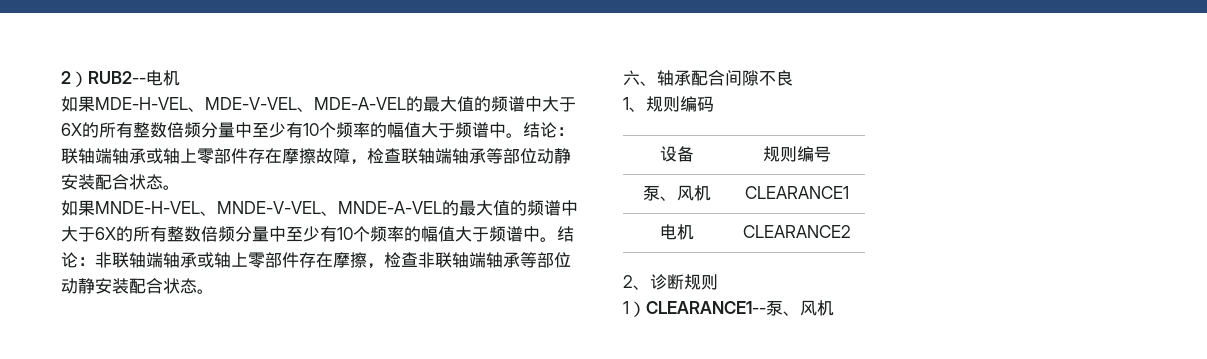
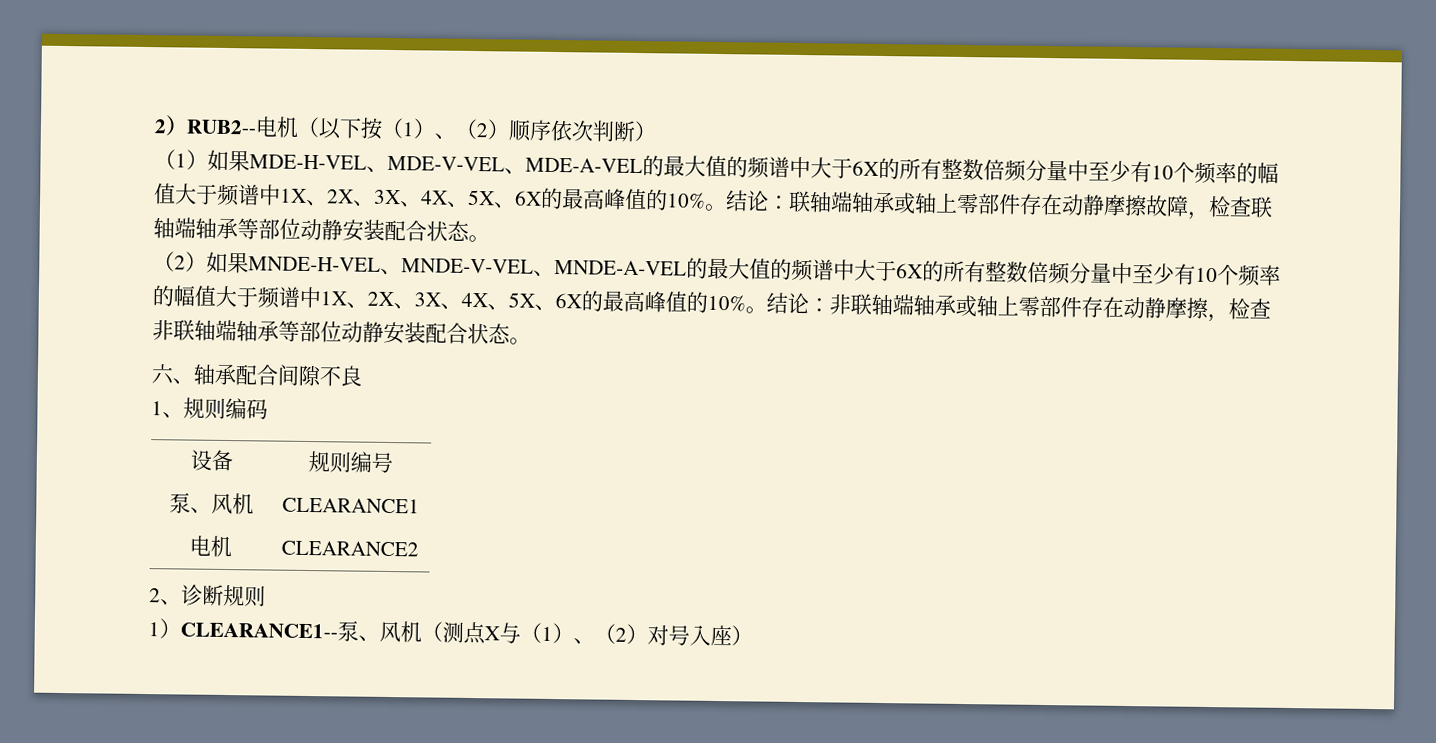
- 2）RUB2--电机
- 如果MDE-H-VEL、MDE-V-VEL、MDE-A-VEL的最大值的频谱中大于6X的所有整数倍频分量中至少有10个频率的幅值大于频谱中。
+ 2）RUB2--电机（以下按（1）、（2）顺序依次判断）
+ （1）如果MDE-H-VEL、MDE-V-VEL、MDE-A-VEL的最大值的频谱中大于6X的所有整数倍频分量中至少有10个频率的幅值大于频谱中1X、2X、3X、4X、5X、6X的最高峰值的10%。
- 结论：联轴端轴承或轴上零部件存在摩擦故障，检查联轴端轴承等部位动静安装配合状态。
+ 结论：联轴端轴承或轴上零部件存在动静摩擦故障，检查联轴端轴承等部位动静安装配合状态。
- 如果MNDE-H-VEL、MNDE-V-VEL、MNDE-A-VEL的最大值的频谱中大于6X的所有整数倍频分量中至少有10个频率的幅值大于频谱中。
+ （2）如果MNDE-H-VEL、MNDE-V-VEL、MNDE-A-VEL的最大值的频谱中大于6X的所有整数倍频分量中至少有10个频率的幅值大于频谱中1X、2X、3X、4X、5X、6X的最高峰值的10%。
- 结论：非联轴端轴承或轴上零部件存在摩擦，检查非联轴端轴承等部位动静安装配合状态。
+ 结论：非联轴端轴承或轴上零部件存在动静摩擦，检查非联轴端轴承等部位动静安装配合状态。
- 1）CLEARANCE1--泵、风机
+ 1）CLEARANCE1--泵、风机（测点X与（1）、（2）对号入座）

